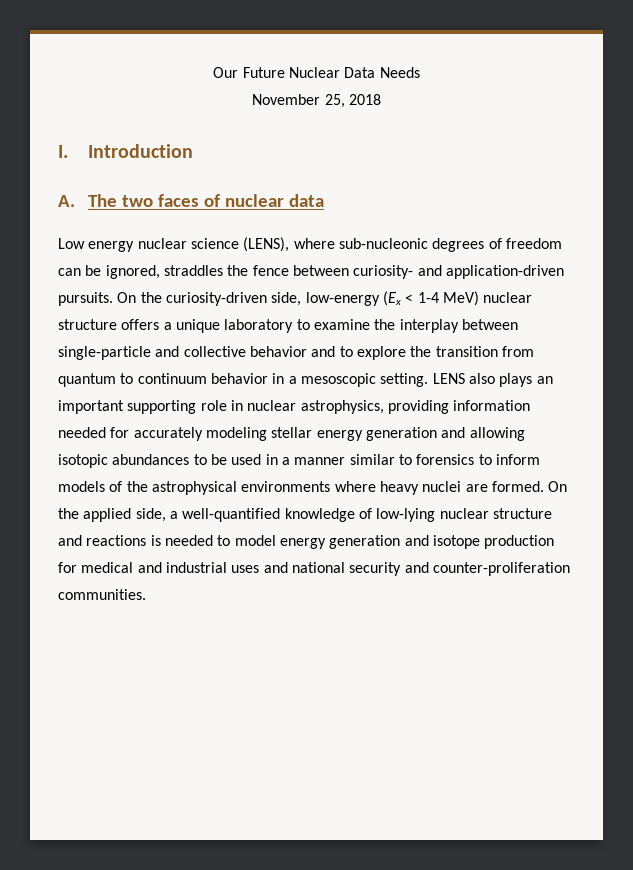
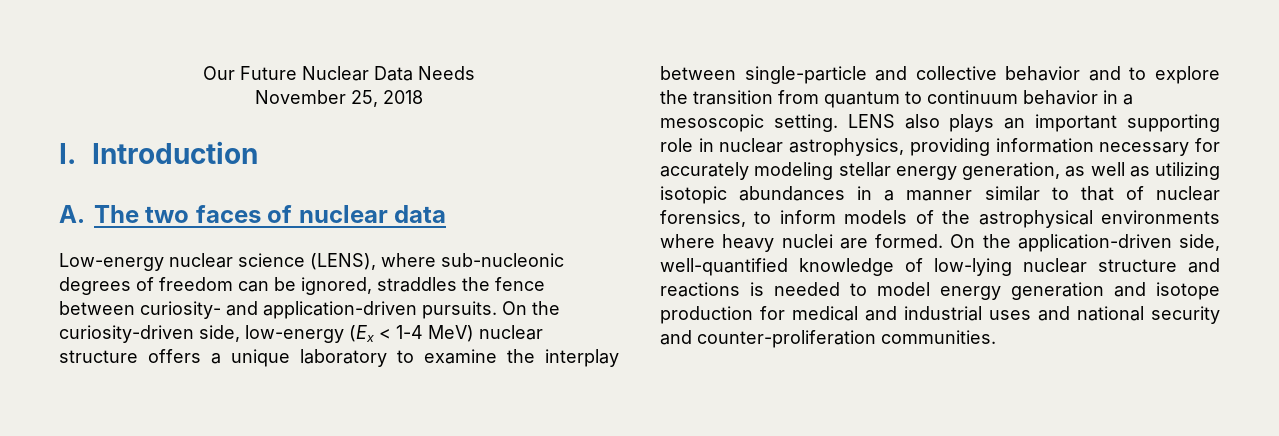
- Low energy nuclear science (LENS), where sub-nucleonic degrees of freedom can be ignored, straddles the fence between curiosity- and application-driven pursuits.
+ Low-energy nuclear science (LENS), where sub-nucleonic degrees of freedom can be ignored, straddles the fence between curiosity- and application-driven pursuits.
- LENS also plays an important supporting role in nuclear astrophysics, providing information needed for accurately modeling stellar energy generation and allowing isotopic abundances to be used in a manner similar to forensics to inform models of the astrophysical environments where heavy nuclei are formed.
+ LENS also plays an important supporting role in nuclear astrophysics, providing information necessary for accurately modeling stellar energy generation, as well as utilizing isotopic abundances in a manner similar to that of nuclear forensics, to inform models of the astrophysical environments where heavy nuclei are formed.
- On the applied side, a well-quantified knowledge of low-lying nuclear structure and reactions is needed to model energy generation and isotope production for medical and industrial uses and national security and counter-proliferation communities.
+ On the application-driven side, well-quantified knowledge of low-lying nuclear structure and reactions is needed to model energy generation and isotope production for medical and industrial uses and national security and counter-proliferation communities.

